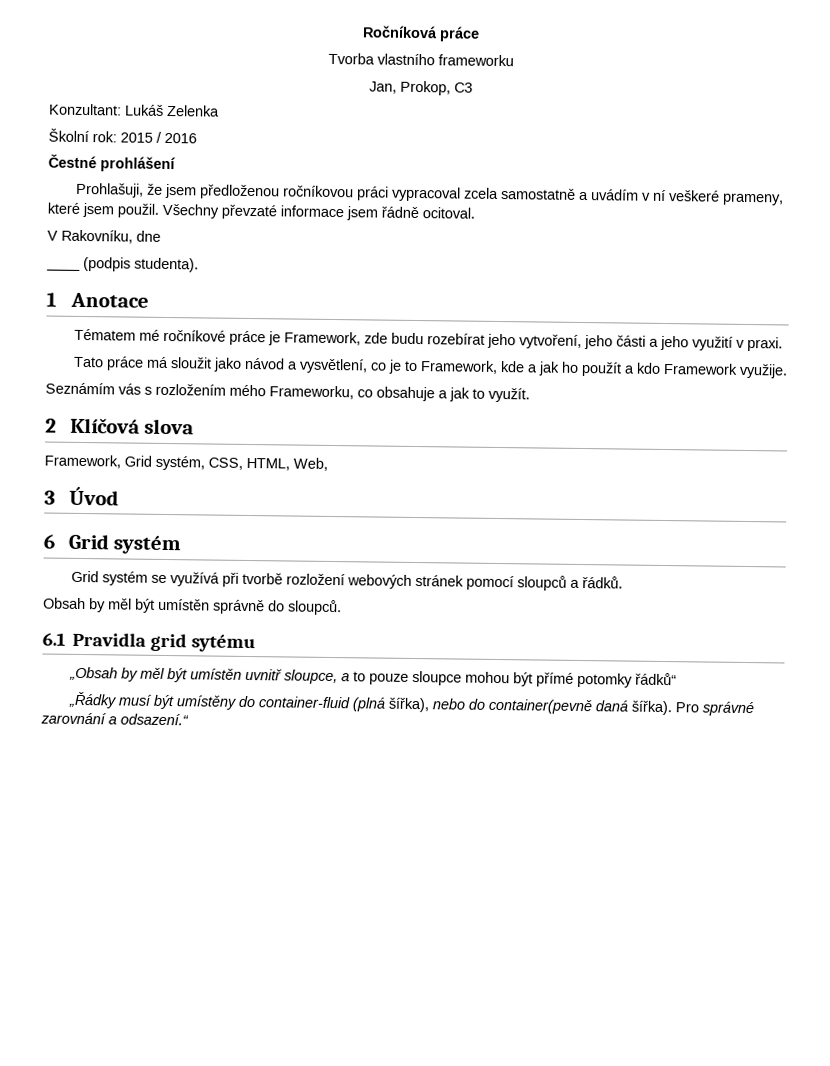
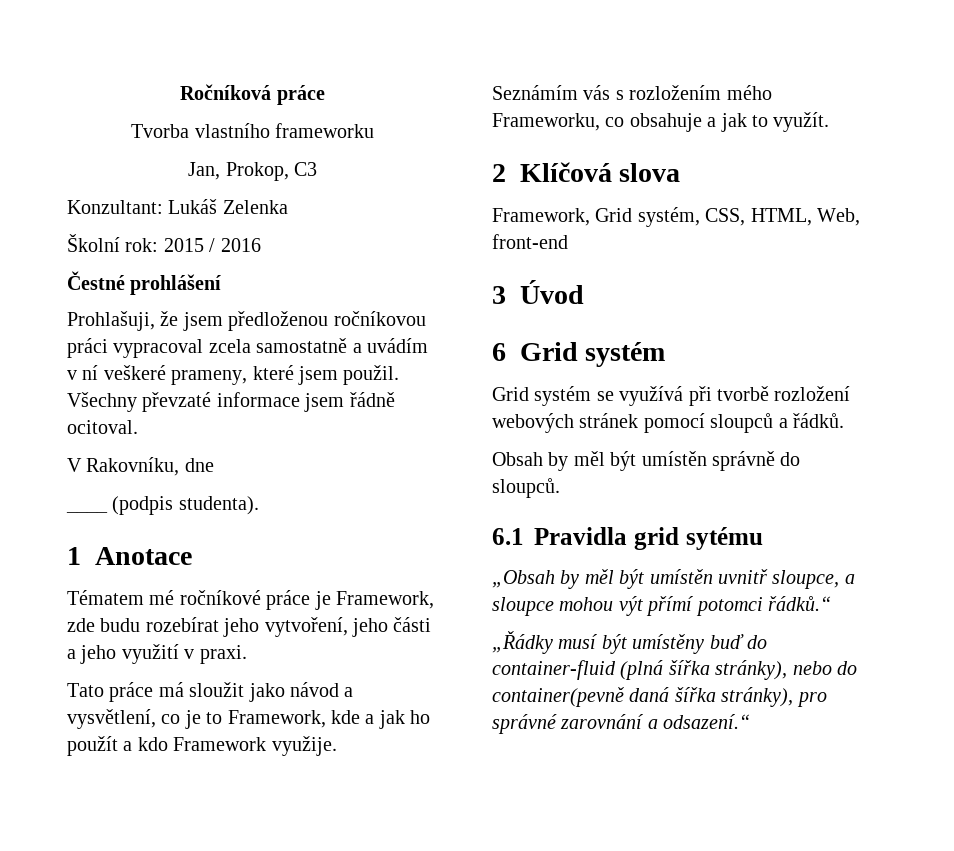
- Framework, Grid systém, CSS, HTML, Web,
+ Framework, Grid systém, CSS, HTML, Web, front-end
- „Obsah by měl být umístěn uvnitř sloupce, a to pouze sloupce mohou být přímé potomky řádků“
+ „Obsah by měl být umístěn uvnitř sloupce, a sloupce mohou výt přímí potomci řádků.“
- „Řádky musí být umístěny do container-fluid (plná šířka), nebo do container(pevně daná šířka). Pro správné zarovnání a odsazení.“
+ „Řádky musí být umístěny buď do container-fluid (plná šířka stránky), nebo do container(pevně daná šířka stránky), pro správné zarovnání a odsazení.“

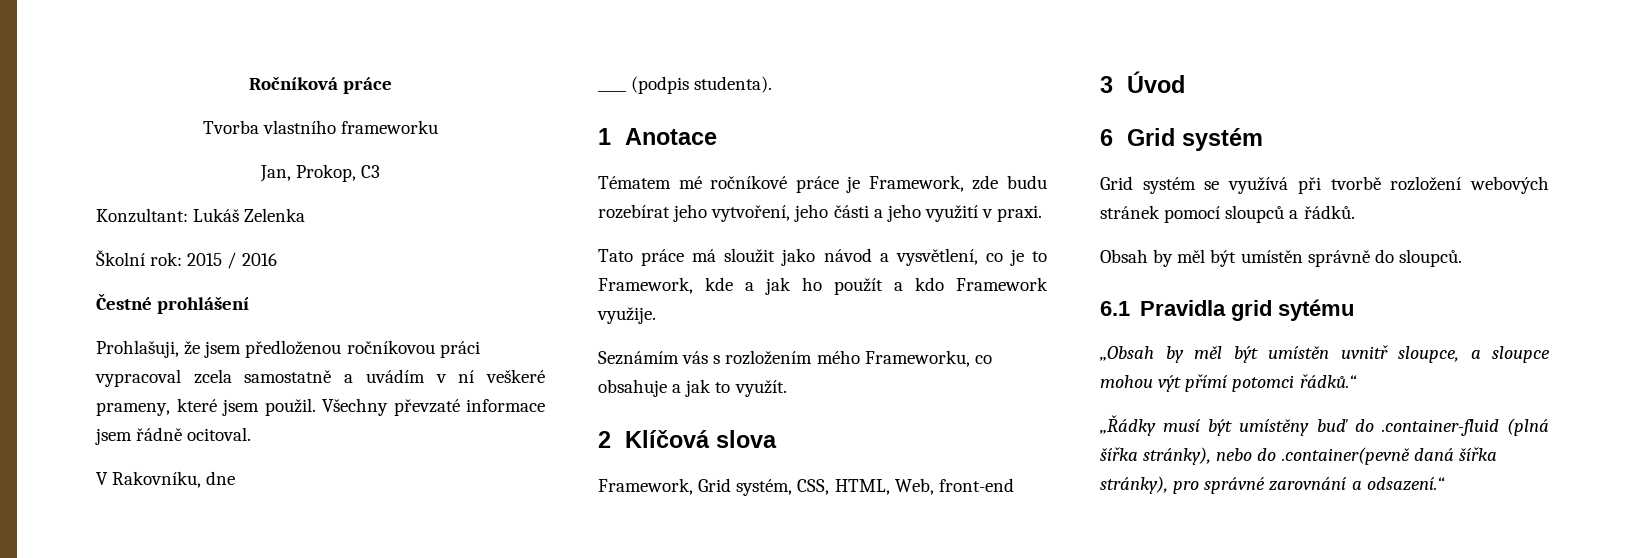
- „Řádky musí být umístěny buď do container-fluid (plná šířka stránky), nebo do container(pevně daná šířka stránky), pro správné zarovnání a odsazení.“
+ „Řádky musí být umístěny buď do .container-fluid (plná šířka stránky), nebo do .container(pevně daná šířka stránky), pro správné zarovnání a odsazení.“

